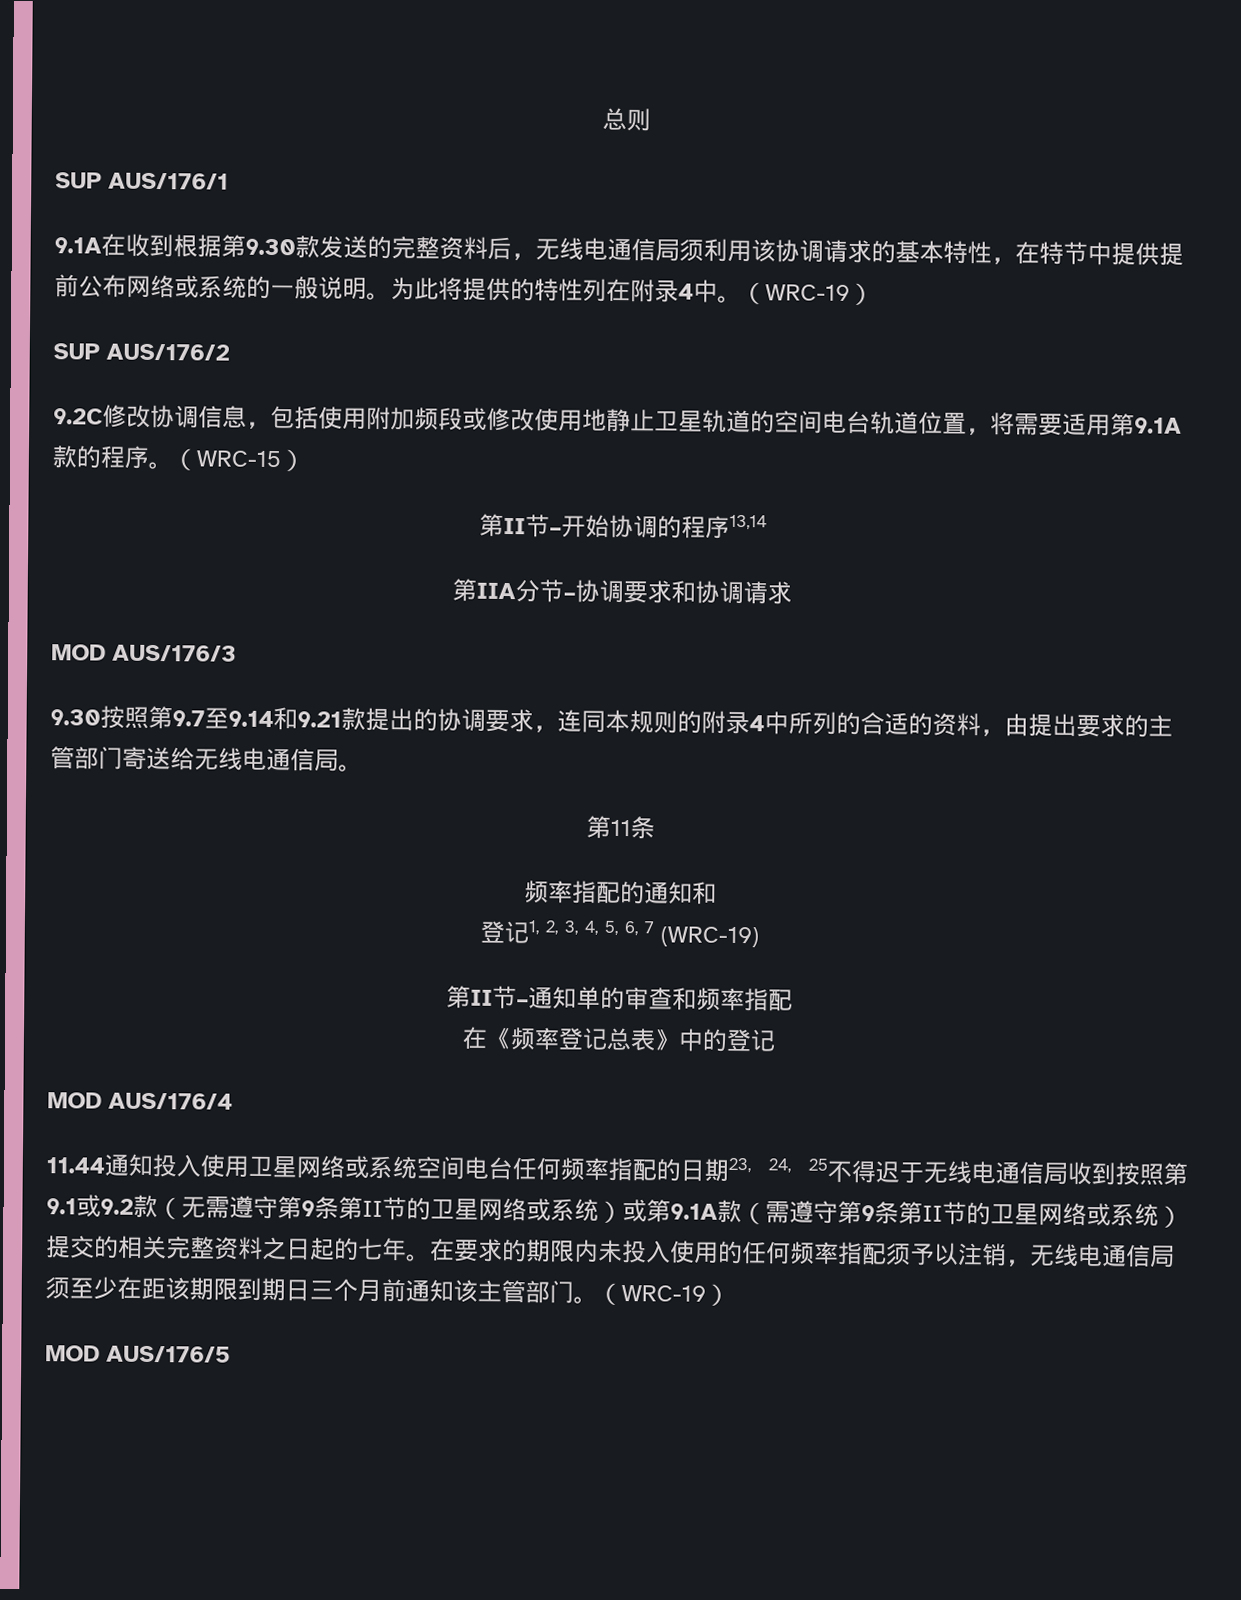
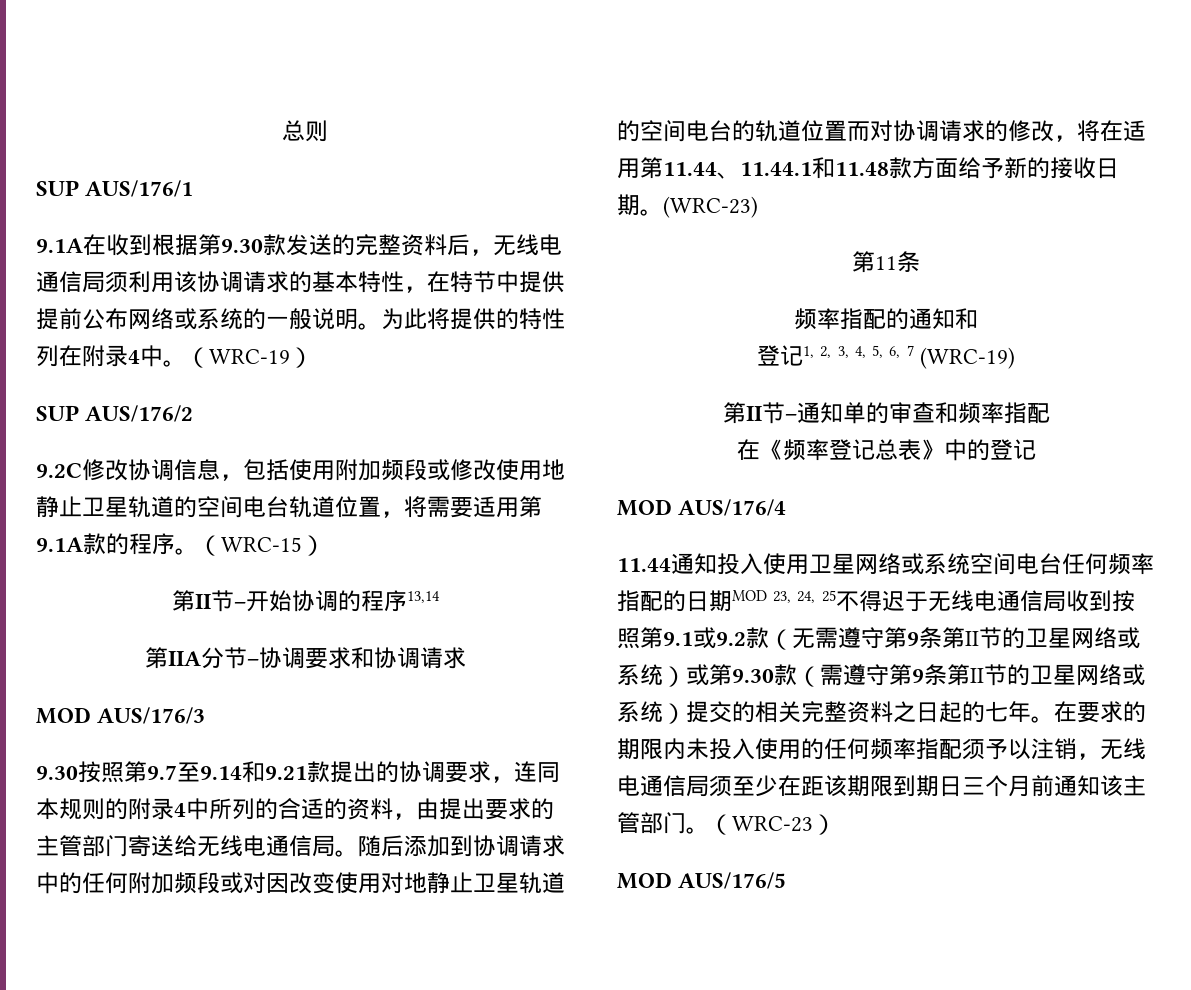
+ 随后添加到协调请求中的任何附加频段或对因改变使用对地静止卫星轨道的空间电台的轨道位置而对协调请求的修改，将在适用第11.44、11.44.1和11.48款方面给予新的接收日期。(WRC-23)
- 11.44通知投入使用卫星网络或系统空间电台任何频率指配的日期23, 24, 25不得迟于无线电通信局收到按照第9.1或9.2款（无需遵守第9条第II节的卫星网络或系统）或第9.1A款（需遵守第9条第II节的卫星网络或系统）提交的相关完整资料之日起的七年。
+ 11.44通知投入使用卫星网络或系统空间电台任何频率指配的日期MOD 23, 24, 25不得迟于无线电通信局收到按照第9.1或9.2款（无需遵守第9条第II节的卫星网络或系统）或第9.30款（需遵守第9条第II节的卫星网络或系统）提交的相关完整资料之日起的七年。
- 在要求的期限内未投入使用的任何频率指配须予以注销，无线电通信局须至少在距该期限到期日三个月前通知该主管部门。（WRC-19）
+ 在要求的期限内未投入使用的任何频率指配须予以注销，无线电通信局须至少在距该期限到期日三个月前通知该主管部门。（WRC-23）

